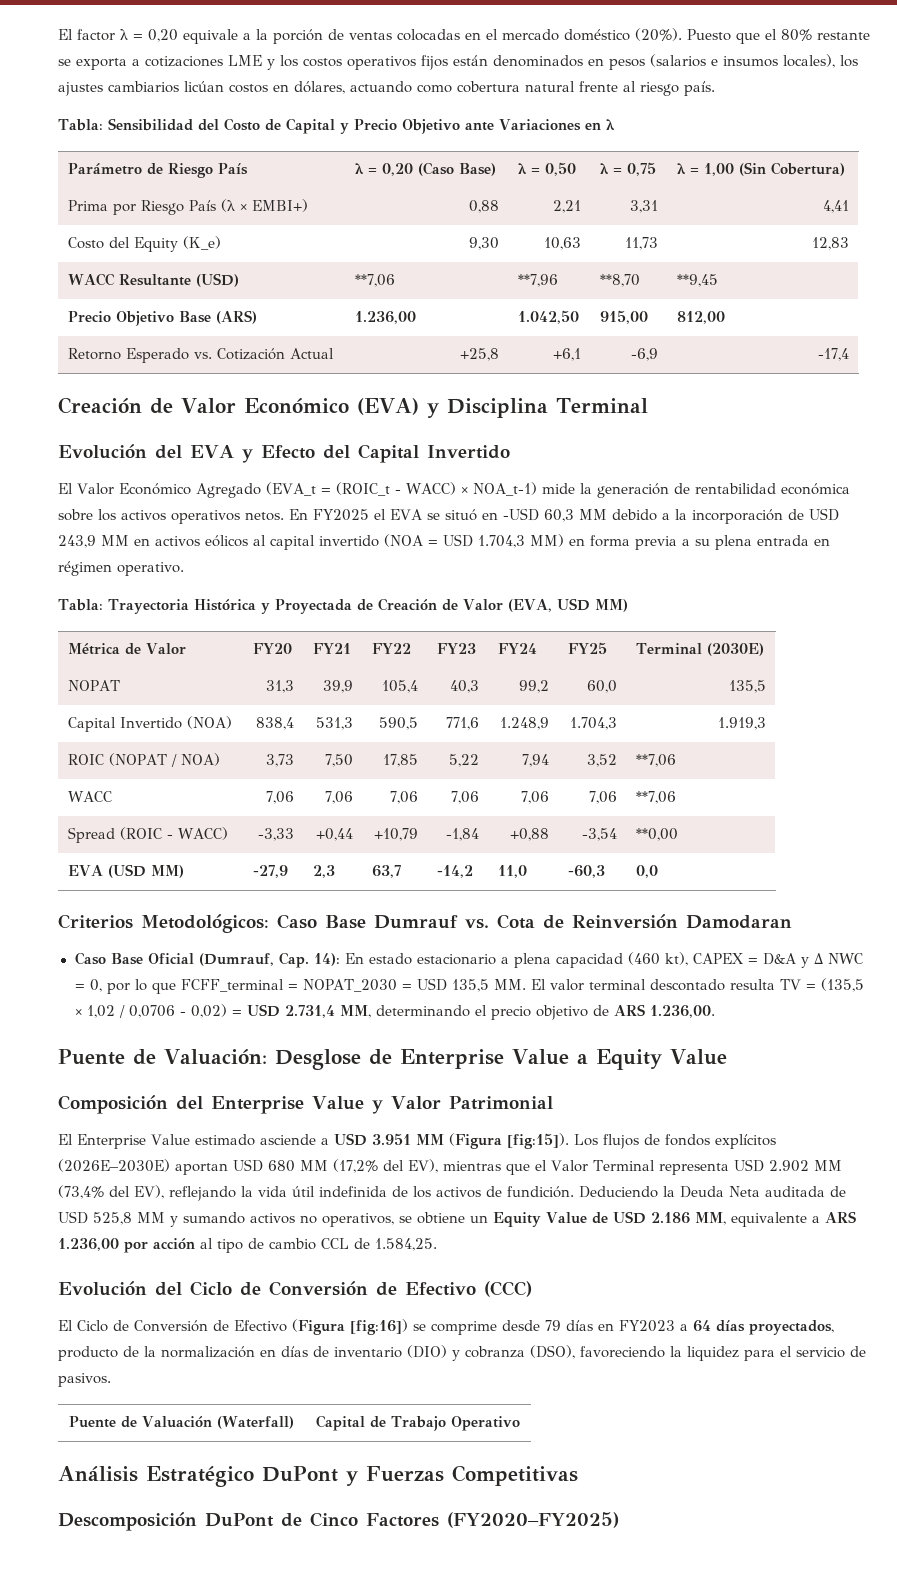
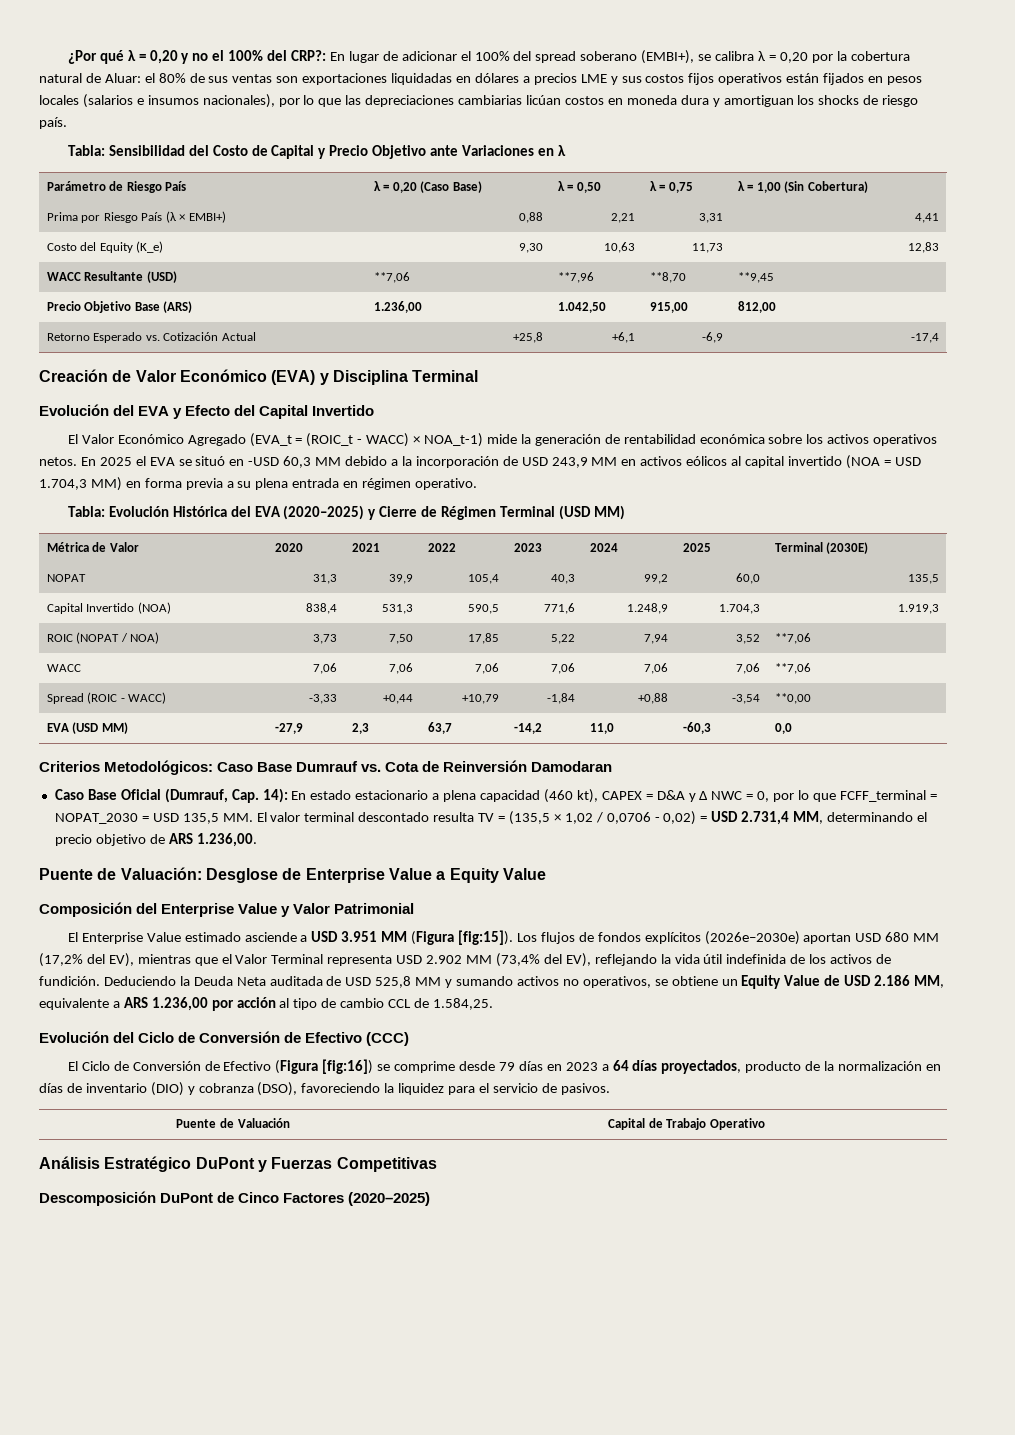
- El factor λ = 0,20 equivale a la porción de ventas colocadas en el mercado doméstico (20%). Puesto que el 80% restante se exporta a cotizaciones LME y los costos operativos fijos están denominados en pesos (salarios e insumos locales), los ajustes cambiarios licúan costos en dólares, actuando como cobertura natural frente al riesgo país.
+ ¿Por qué λ = 0,20 y no el 100% del CRP?: En lugar de adicionar el 100% del spread soberano (EMBI+), se calibra λ = 0,20 por la cobertura natural de Aluar: el 80% de sus ventas son exportaciones liquidadas en dólares a precios LME y sus costos fijos operativos están fijados en pesos locales (salarios e insumos nacionales), por lo que las depreciaciones cambiarias licúan costos en moneda dura y amortiguan los shocks de riesgo país.
- En FY2025 el EVA se situó en -USD 60,3 MM debido a la incorporación de USD 243,9 MM en activos eólicos al capital invertido (NOA = USD 1.704,3 MM) en forma previa a su plena entrada en régimen operativo.
+ En 2025 el EVA se situó en -USD 60,3 MM debido a la incorporación de USD 243,9 MM en activos eólicos al capital invertido (NOA = USD 1.704,3 MM) en forma previa a su plena entrada en régimen operativo.
- Tabla: Trayectoria Histórica y Proyectada de Creación de Valor (EVA, USD MM)
- Métrica de Valor | FY20 | FY21 | FY22 | FY23 | FY24 | FY25 | Terminal (2030E)
+ Tabla: Evolución Histórica del EVA (2020–2025) y Cierre de Régimen Terminal (USD MM)
+ Métrica de Valor | 2020 | 2021 | 2022 | 2023 | 2024 | 2025 | Terminal (2030E)
- Los flujos de fondos explícitos (2026E–2030E) aportan USD 680 MM (17,2% del EV), mientras que el Valor Terminal representa USD 2.902 MM (73,4% del EV), reflejando la vida útil indefinida de los activos de fundición.
+ Los flujos de fondos explícitos (2026e–2030e) aportan USD 680 MM (17,2% del EV), mientras que el Valor Terminal representa USD 2.902 MM (73,4% del EV), reflejando la vida útil indefinida de los activos de fundición.
- El Ciclo de Conversión de Efectivo (Figura [fig:16]) se comprime desde 79 días en FY2023 a 64 días proyectados, producto de la normalización en días de inventario (DIO) y cobranza (DSO), favoreciendo la liquidez para el servicio de pasivos.
+ El Ciclo de Conversión de Efectivo (Figura [fig:16]) se comprime desde 79 días en 2023 a 64 días proyectados, producto de la normalización en días de inventario (DIO) y cobranza (DSO), favoreciendo la liquidez para el servicio de pasivos.
- Puente de Valuación (Waterfall) | Capital de Trabajo Operativo
+ Puente de Valuación | Capital de Trabajo Operativo
- Descomposición DuPont de Cinco Factores (FY2020–FY2025)
+ Descomposición DuPont de Cinco Factores (2020–2025)

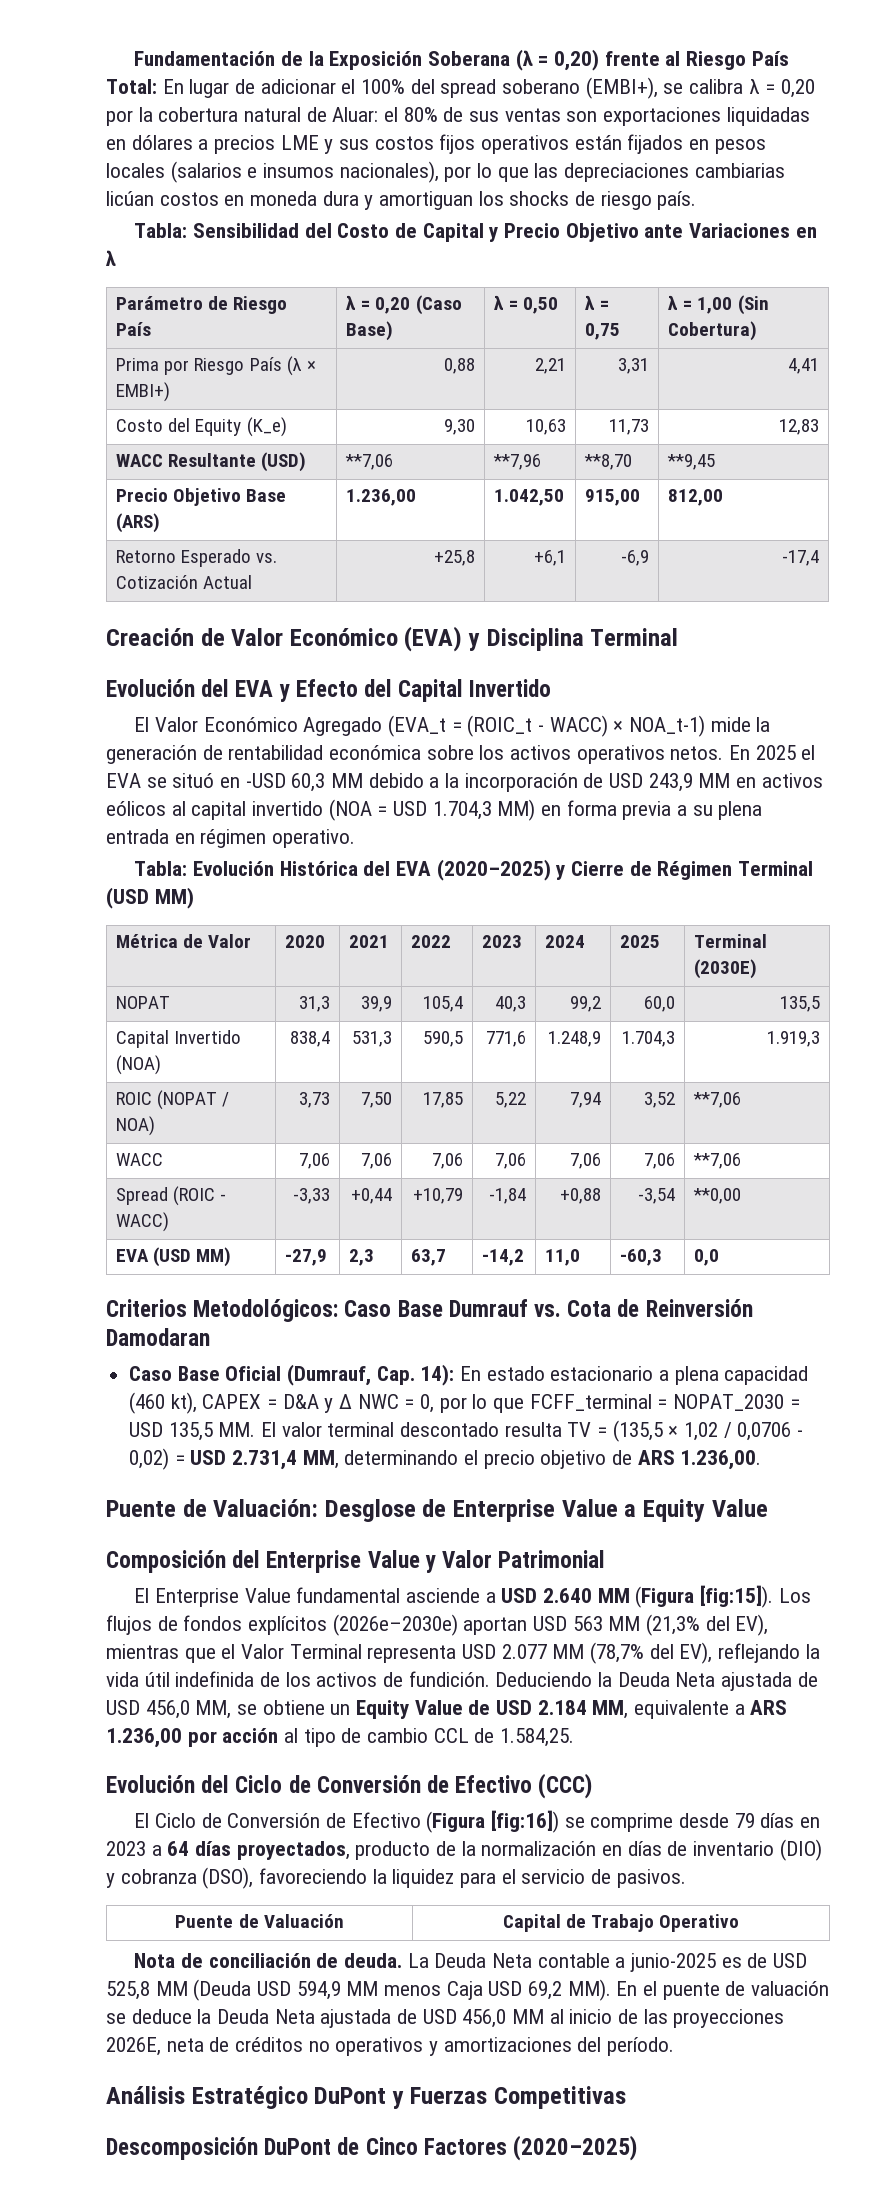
- ¿Por qué λ = 0,20 y no el 100% del CRP?:
+ Fundamentación de la Exposición Soberana (λ = 0,20) frente al Riesgo País Total:
- El Enterprise Value estimado asciende a USD 3.951 MM (Figura [fig:15]).
+ El Enterprise Value fundamental asciende a USD 2.640 MM (Figura [fig:15]).
- Los flujos de fondos explícitos (2026e–2030e) aportan USD 680 MM (17,2% del EV), mientras que el Valor Terminal representa USD 2.902 MM (73,4% del EV), reflejando la vida útil indefinida de los activos de fundición.
+ Los flujos de fondos explícitos (2026e–2030e) aportan USD 563 MM (21,3% del EV), mientras que el Valor Terminal representa USD 2.077 MM (78,7% del EV), reflejando la vida útil indefinida de los activos de fundición.
- Deduciendo la Deuda Neta auditada de USD 525,8 MM y sumando activos no operativos, se obtiene un Equity Value de USD 2.186 MM, equivalente a ARS 1.236,00 por acción al tipo de cambio CCL de 1.584,25.
+ Deduciendo la Deuda Neta ajustada de USD 456,0 MM, se obtiene un Equity Value de USD 2.184 MM, equivalente a ARS 1.236,00 por acción al tipo de cambio CCL de 1.584,25.
+ Nota de conciliación de deuda. La Deuda Neta contable a junio-2025 es de USD 525,8 MM (Deuda USD 594,9 MM menos Caja USD 69,2 MM). En el puente de valuación se deduce la Deuda Neta ajustada de USD 456,0 MM al inicio de las proyecciones 2026E, neta de créditos no operativos y amortizaciones del período.

